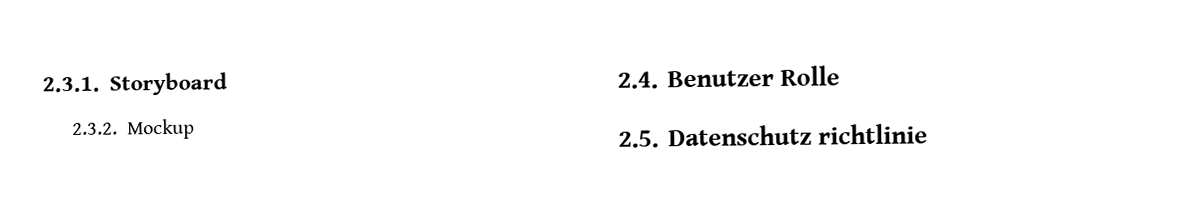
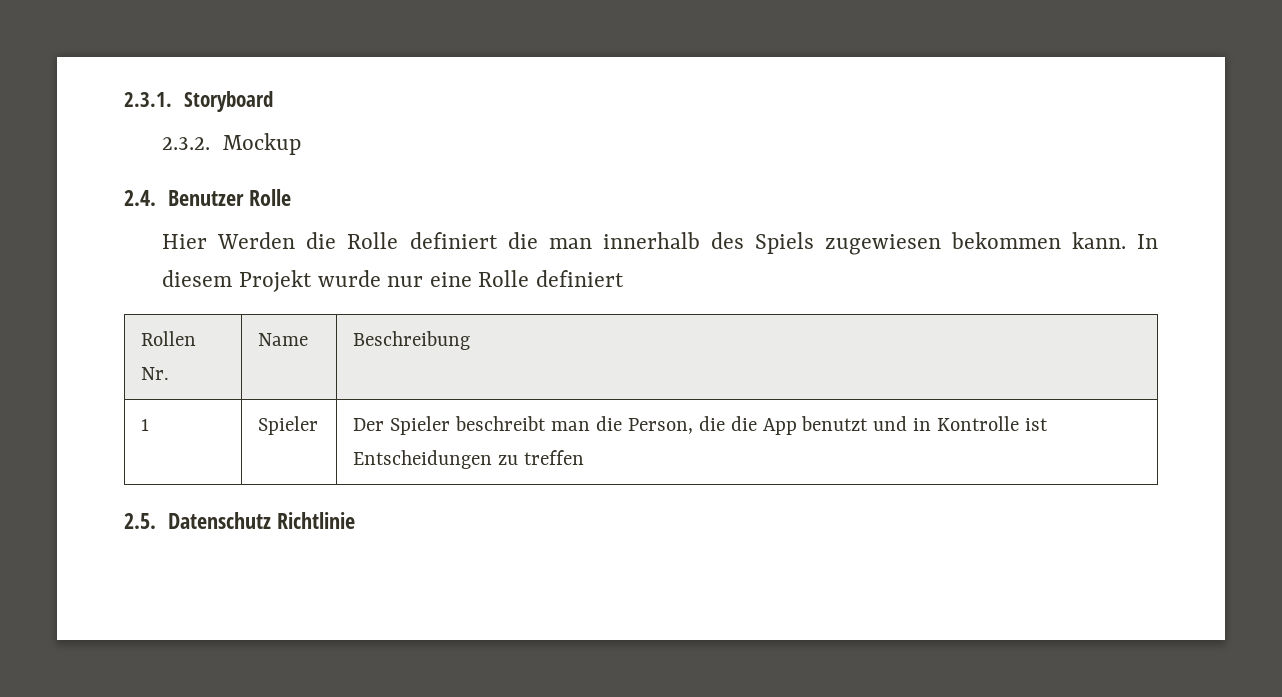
+ Hier Werden die Rolle definiert die man innerhalb des Spiels zugewiesen bekommen kann. In diesem Projekt wurde nur eine Rolle definiert
+ Rollen Nr. | Name | Beschreibung
+ 1 | Spieler | Der Spieler beschreibt man die Person, die die App benutzt und in Kontrolle ist Entscheidungen zu treffen
- 2.5. Datenschutz richtlinie
+ 2.5. Datenschutz Richtlinie

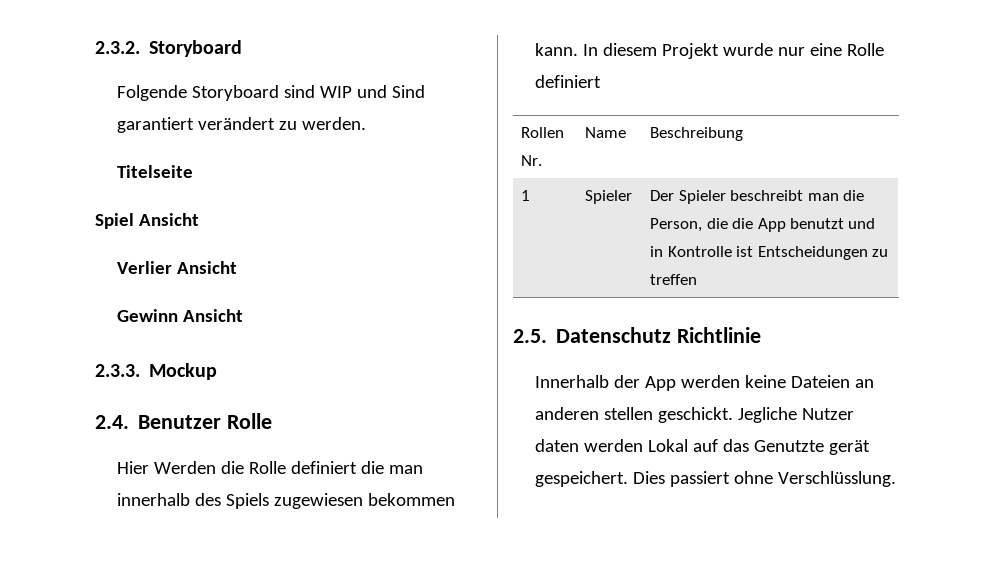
- 2.3.1. Storyboard
+ 2.3.2. Storyboard
- 2.3.2. Mockup
+ Folgende Storyboard sind WIP und Sind garantiert verändert zu werden.
+ Titelseite
+ Spiel Ansicht
+ Verlier Ansicht
+ Gewinn Ansicht
+ 2.3.3. Mockup
+ Innerhalb der App werden keine Dateien an anderen stellen geschickt. Jegliche Nutzer daten werden Lokal auf das Genutzte gerät gespeichert. Dies passiert ohne Verschlüsslung.

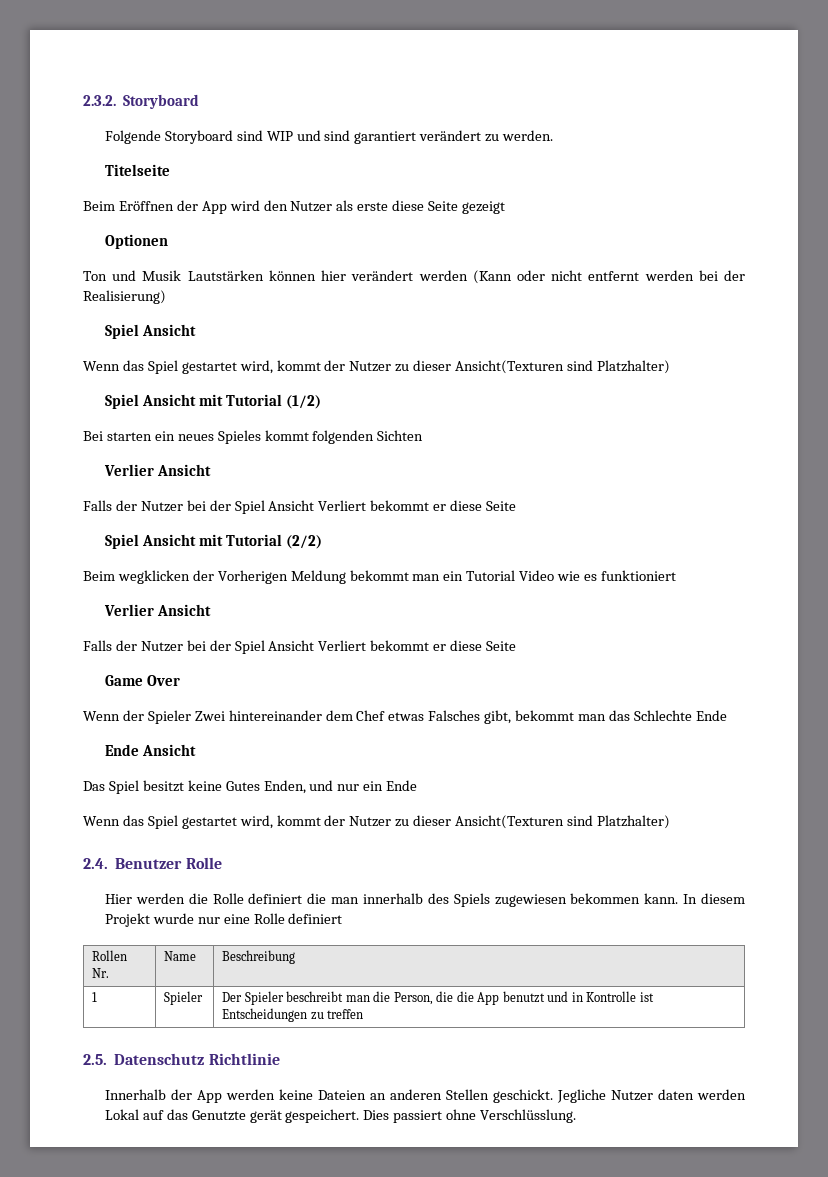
- Folgende Storyboard sind WIP und Sind garantiert verändert zu werden.
+ Folgende Storyboard sind WIP und sind garantiert verändert zu werden.
+ Beim Eröffnen der App wird den Nutzer als erste diese Seite gezeigt
+ Optionen
+ Ton und Musik Lautstärken können hier verändert werden (Kann oder nicht entfernt werden bei der Realisierung)
  Spiel Ansicht
+ Wenn das Spiel gestartet wird, kommt der Nutzer zu dieser Ansicht(Texturen sind Platzhalter)
+ Spiel Ansicht mit Tutorial (1/2)
+ Bei starten ein neues Spieles kommt folgenden Sichten
  Verlier Ansicht
- Gewinn Ansicht
- 2.3.3. Mockup
+ Falls der Nutzer bei der Spiel Ansicht Verliert bekommt er diese Seite
+ Spiel Ansicht mit Tutorial (2/2)
+ Beim wegklicken der Vorherigen Meldung bekommt man ein Tutorial Video wie es funktioniert
+ Verlier Ansicht
+ Falls der Nutzer bei der Spiel Ansicht Verliert bekommt er diese Seite
+ Game Over
+ Wenn der Spieler Zwei hintereinander dem Chef etwas Falsches gibt, bekommt man das Schlechte Ende
+ Ende Ansicht
+ Das Spiel besitzt keine Gutes Enden, und nur ein Ende
+ Wenn das Spiel gestartet wird, kommt der Nutzer zu dieser Ansicht(Texturen sind Platzhalter)
- Hier Werden die Rolle definiert die man innerhalb des Spiels zugewiesen bekommen kann.
+ Hier werden die Rolle definiert die man innerhalb des Spiels zugewiesen bekommen kann.
- Innerhalb der App werden keine Dateien an anderen stellen geschickt.
+ Innerhalb der App werden keine Dateien an anderen Stellen geschickt.

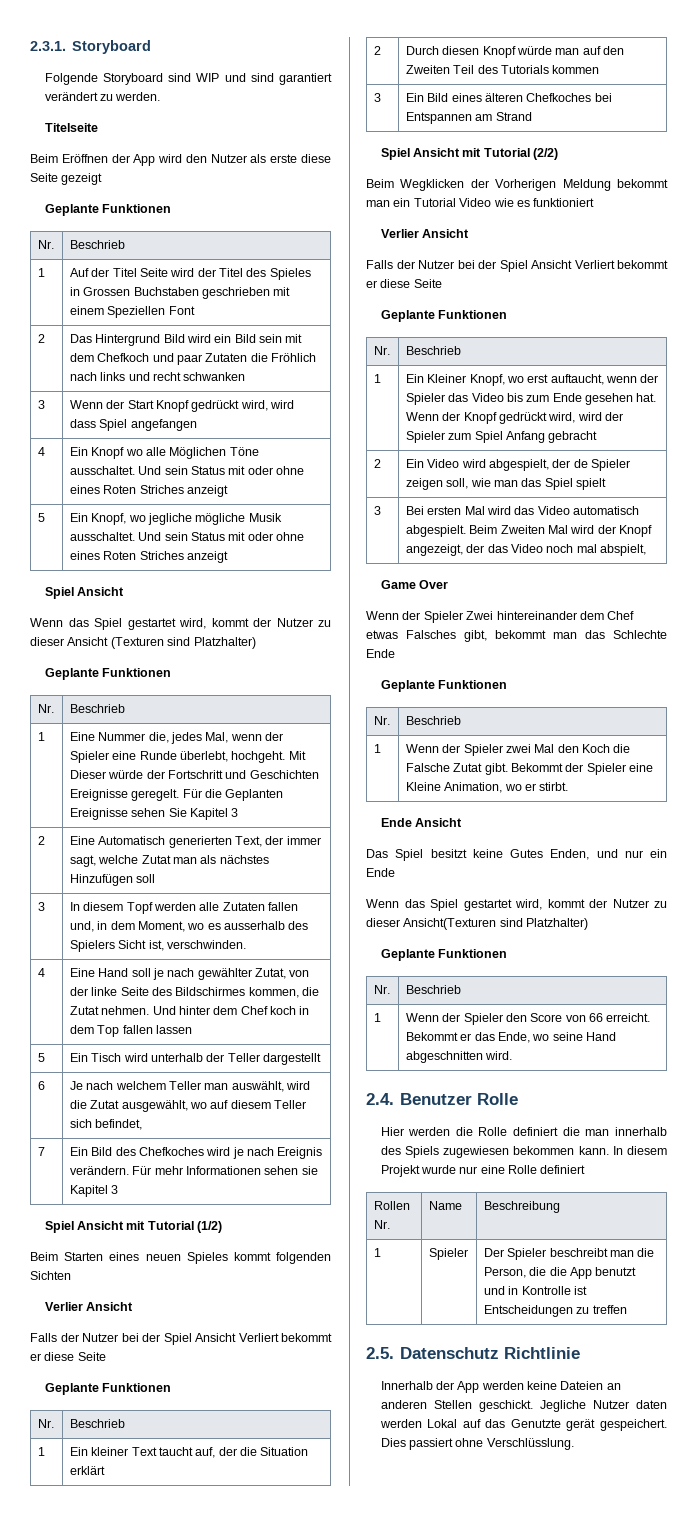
- 2.3.2. Storyboard
+ 2.3.1. Storyboard
  Beim Eröffnen der App wird den Nutzer als erste diese Seite gezeigt
- Optionen
- Ton und Musik Lautstärken können hier verändert werden (Kann oder nicht entfernt werden bei der Realisierung)
+ Geplante Funktionen
+ Nr. | Beschrieb
+ 1 | Auf der Titel Seite wird der Titel des Spieles in Grossen Buchstaben geschrieben mit einem Speziellen Font
+ 2 | Das Hintergrund Bild wird ein Bild sein mit dem Chefkoch und paar Zutaten die Fröhlich nach links und recht schwanken
+ 3 | Wenn der Start Knopf gedrückt wird, wird dass Spiel angefangen
+ 4 | Ein Knopf wo alle Möglichen Töne ausschaltet. Und sein Status mit oder ohne eines Roten Striches anzeigt
+ 5 | Ein Knopf, wo jegliche mögliche Musik ausschaltet. Und sein Status mit oder ohne eines Roten Striches anzeigt
  Spiel Ansicht
- Wenn das Spiel gestartet wird, kommt der Nutzer zu dieser Ansicht(Texturen sind Platzhalter)
+ Wenn das Spiel gestartet wird, kommt der Nutzer zu dieser Ansicht (Texturen sind Platzhalter)
+ Geplante Funktionen
+ Nr. | Beschrieb
+ 1 | Eine Nummer die, jedes Mal, wenn der Spieler eine Runde überlebt, hochgeht. Mit Dieser würde der Fortschritt und Geschichten Ereignisse geregelt. Für die Geplanten Ereignisse sehen Sie Kapitel 3
+ 2 | Eine Automatisch generierten Text, der immer sagt, welche Zutat man als nächstes Hinzufügen soll
+ 3 | In diesem Topf werden alle Zutaten fallen und, in dem Moment, wo es ausserhalb des Spielers Sicht ist, verschwinden.
+ 4 | Eine Hand soll je nach gewählter Zutat, von der linke Seite des Bildschirmes kommen, die Zutat nehmen. Und hinter dem Chef koch in dem Top fallen lassen
+ 5 | Ein Tisch wird unterhalb der Teller dargestellt
+ 6 | Je nach welchem Teller man auswählt, wird die Zutat ausgewählt, wo auf diesem Teller sich befindet,
+ 7 | Ein Bild des Chefkoches wird je nach Ereignis verändern. Für mehr Informationen sehen sie Kapitel 3
- Bei starten ein neues Spieles kommt folgenden Sichten
+ Beim Starten eines neuen Spieles kommt folgenden Sichten
  Verlier Ansicht
  Falls der Nutzer bei der Spiel Ansicht Verliert bekommt er diese Seite
+ Geplante Funktionen
+ Nr. | Beschrieb
+ 1 | Ein kleiner Text taucht auf, der die Situation erklärt
+ 2 | Durch diesen Knopf würde man auf den Zweiten Teil des Tutorials kommen
+ 3 | Ein Bild eines älteren Chefkoches bei Entspannen am Strand
- Beim wegklicken der Vorherigen Meldung bekommt man ein Tutorial Video wie es funktioniert
+ Beim Wegklicken der Vorherigen Meldung bekommt man ein Tutorial Video wie es funktioniert
  Verlier Ansicht
  Falls der Nutzer bei der Spiel Ansicht Verliert bekommt er diese Seite
+ Geplante Funktionen
+ Nr. | Beschrieb
+ 1 | Ein Kleiner Knopf, wo erst auftaucht, wenn der Spieler das Video bis zum Ende gesehen hat. Wenn der Knopf gedrückt wird, wird der Spieler zum Spiel Anfang gebracht
+ 2 | Ein Video wird abgespielt, der de Spieler zeigen soll, wie man das Spiel spielt
+ 3 | Bei ersten Mal wird das Video automatisch abgespielt. Beim Zweiten Mal wird der Knopf angezeigt, der das Video noch mal abspielt,
  Wenn der Spieler Zwei hintereinander dem Chef etwas Falsches gibt, bekommt man das Schlechte Ende
+ Geplante Funktionen
+ Nr. | Beschrieb
+ 1 | Wenn der Spieler zwei Mal den Koch die Falsche Zutat gibt. Bekommt der Spieler eine Kleine Animation, wo er stirbt.
  Das Spiel besitzt keine Gutes Enden, und nur ein Ende
  Wenn das Spiel gestartet wird, kommt der Nutzer zu dieser Ansicht(Texturen sind Platzhalter)
+ Geplante Funktionen
+ Nr. | Beschrieb
+ 1 | Wenn der Spieler den Score von 66 erreicht. Bekommt er das Ende, wo seine Hand abgeschnitten wird.

